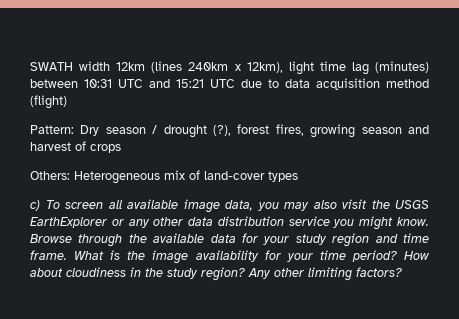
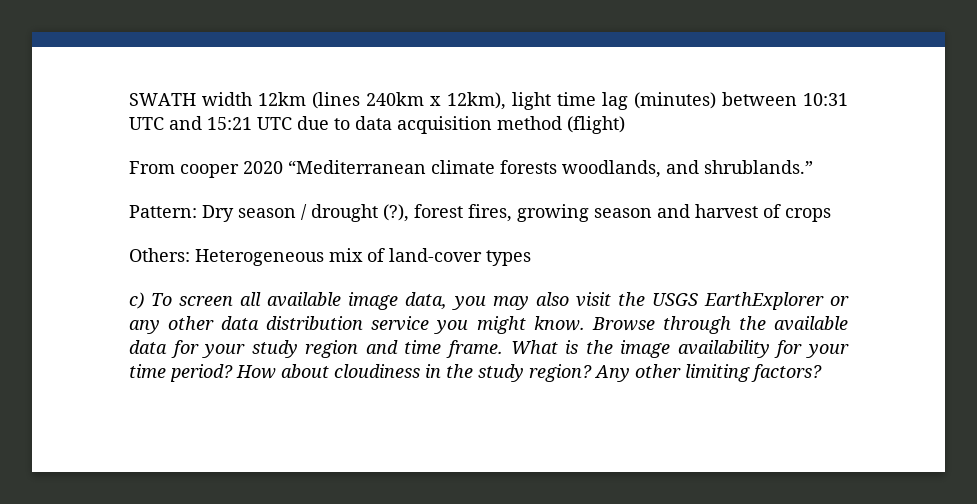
+ From cooper 2020 “Mediterranean climate forests woodlands, and shrublands.”

